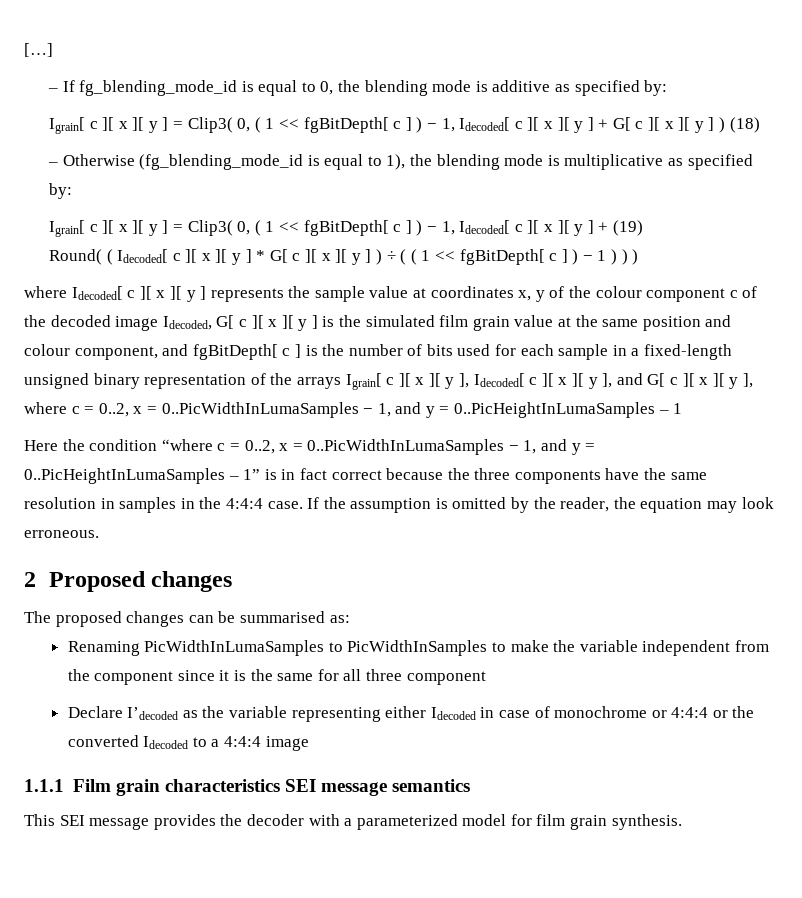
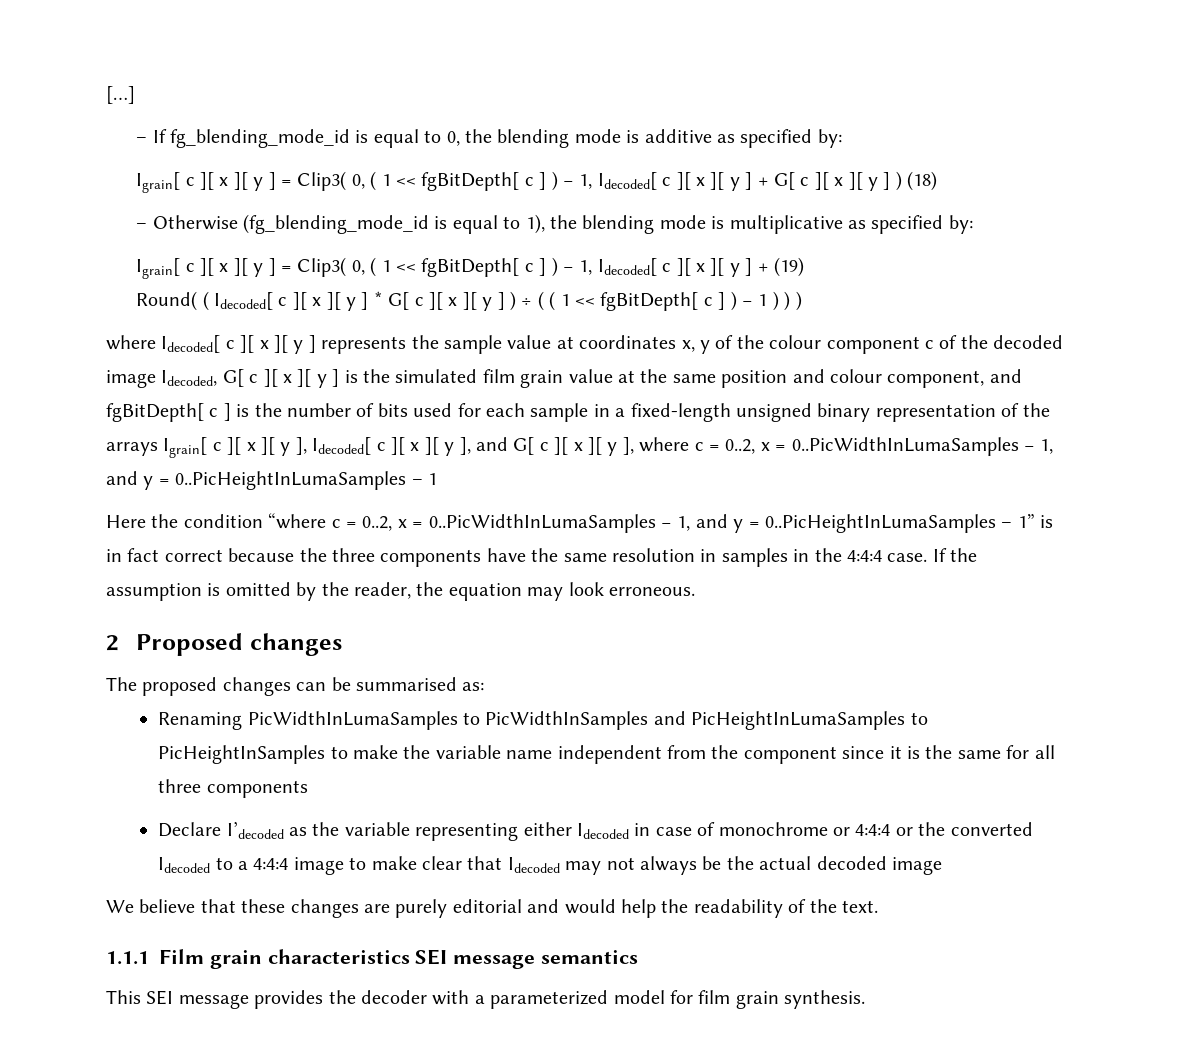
- Renaming PicWidthInLumaSamples to PicWidthInSamples to make the variable independent from the component since it is the same for all three component
+ Renaming PicWidthInLumaSamples to PicWidthInSamples and PicHeightInLumaSamples to PicHeightInSamples to make the variable name independent from the component since it is the same for all three components
- Declare I’decoded as the variable representing either Idecoded in case of monochrome or 4:4:4 or the converted Idecoded to a 4:4:4 image
+ Declare I’decoded as the variable representing either Idecoded in case of monochrome or 4:4:4 or the converted Idecoded to a 4:4:4 image to make clear that Idecoded may not always be the actual decoded image
+ We believe that these changes are purely editorial and would help the readability of the text.

